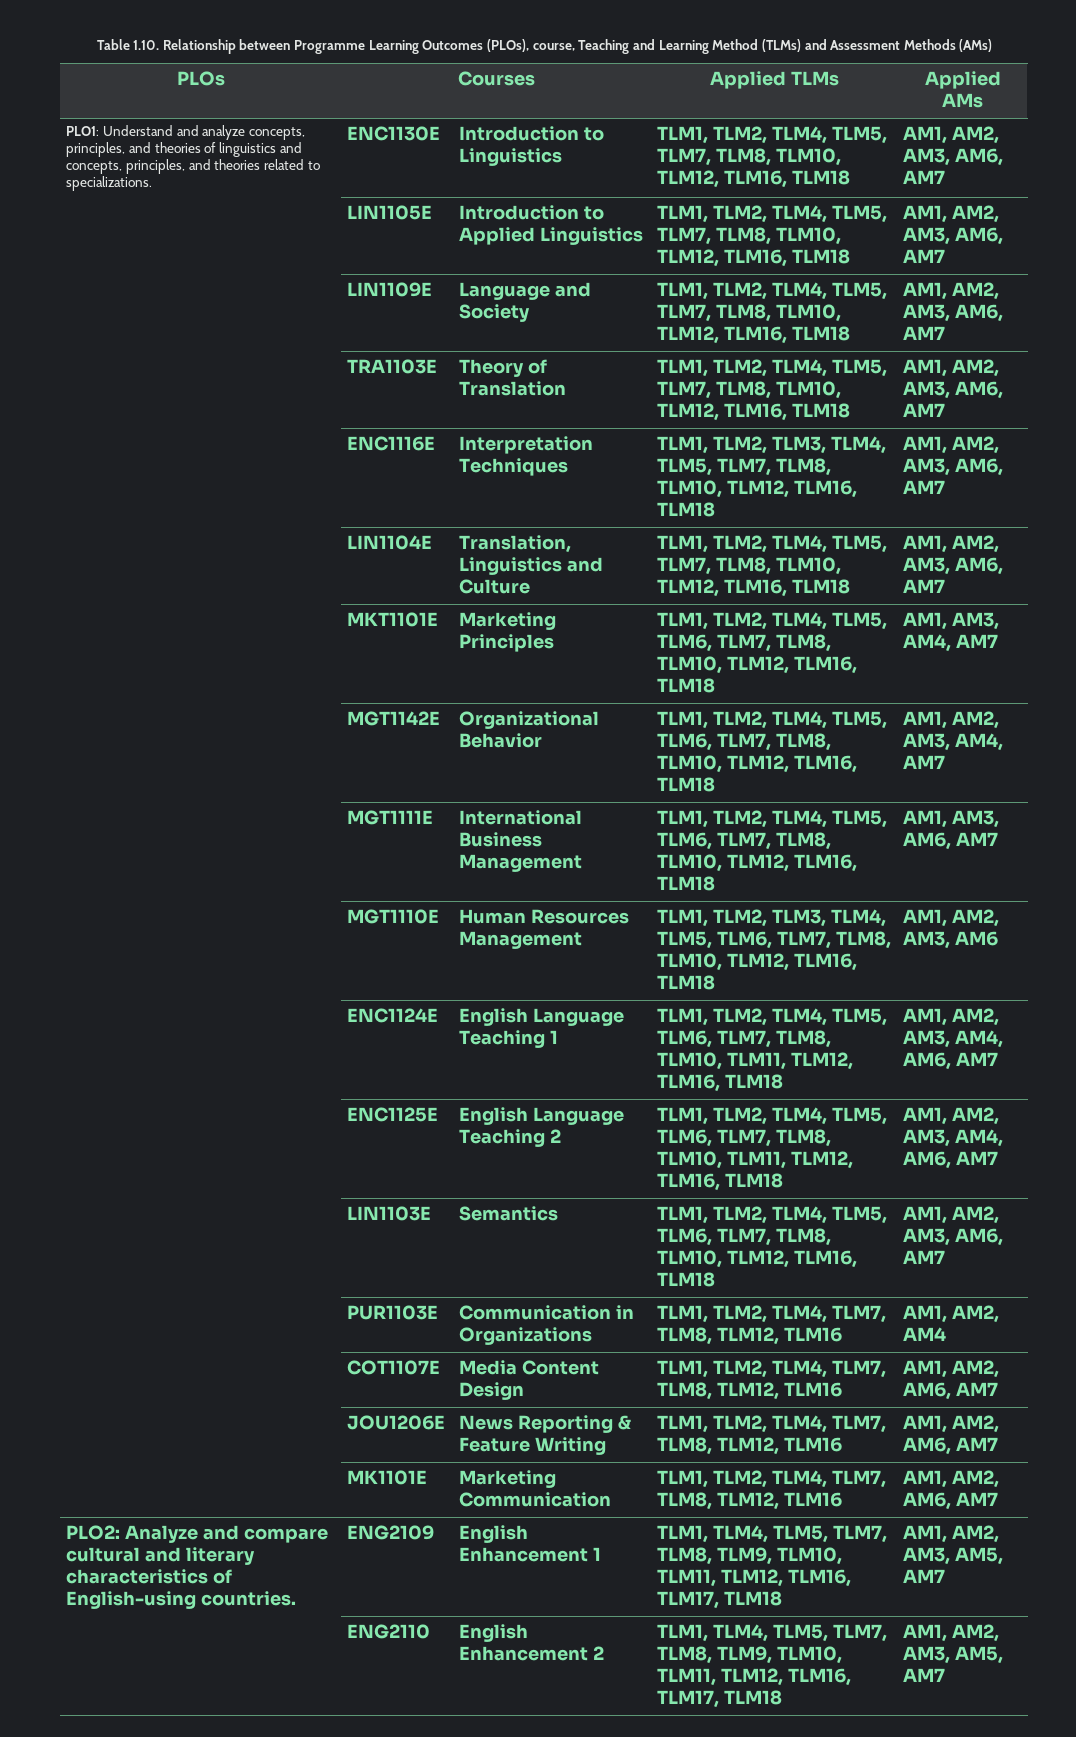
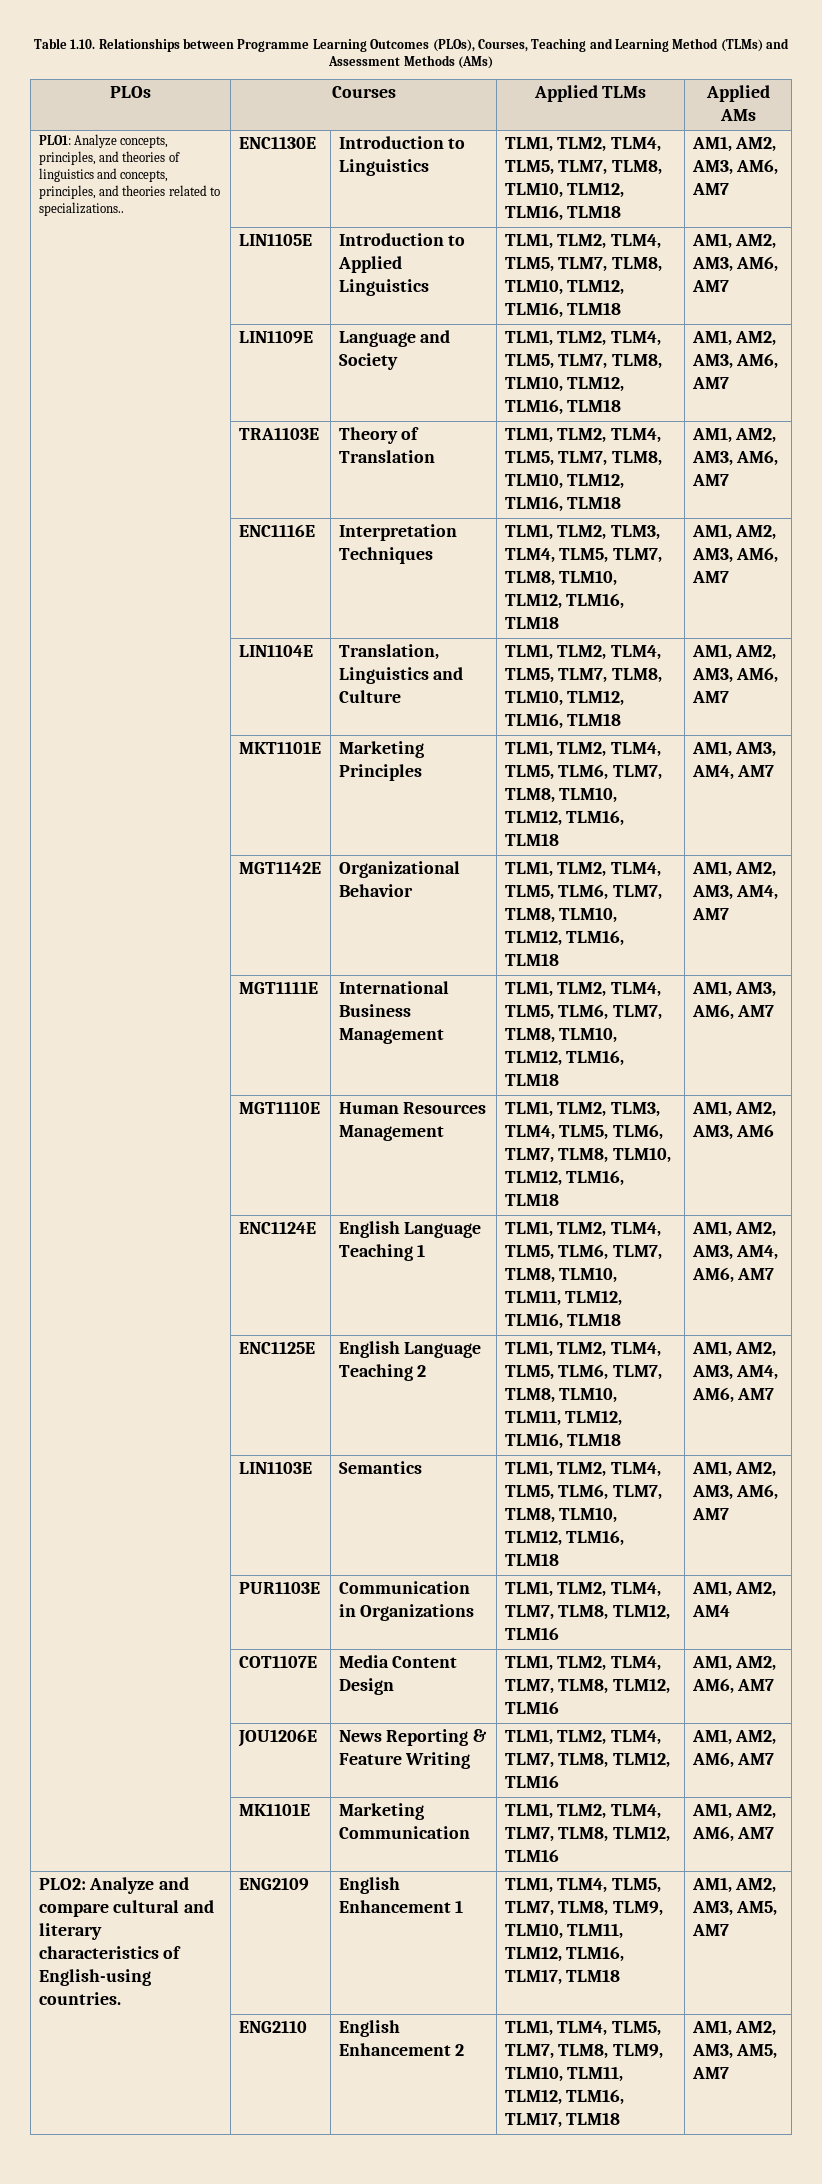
- Table 1.10. Relationship between Programme Learning Outcomes (PLOs), course, Teaching and Learning Method (TLMs) and Assessment Methods (AMs)
+ Table 1.10. Relationships between Programme Learning Outcomes (PLOs), Courses, Teaching and Learning Method (TLMs) and Assessment Methods (AMs)
- PLO1: Understand and analyze concepts, principles, and theories of linguistics and concepts, principles, and theories related to specializations. | ENC1130E | Introduction to Linguistics | TLM1, TLM2, TLM4, TLM5, TLM7, TLM8, TLM10, TLM12, TLM16, TLM18 | AM1, AM2, AM3, AM6, AM7
+ PLO1: Analyze concepts, principles, and theories of linguistics and concepts, principles, and theories related to specializations.. | ENC1130E | Introduction to Linguistics | TLM1, TLM2, TLM4, TLM5, TLM7, TLM8, TLM10, TLM12, TLM16, TLM18 | AM1, AM2, AM3, AM6, AM7

